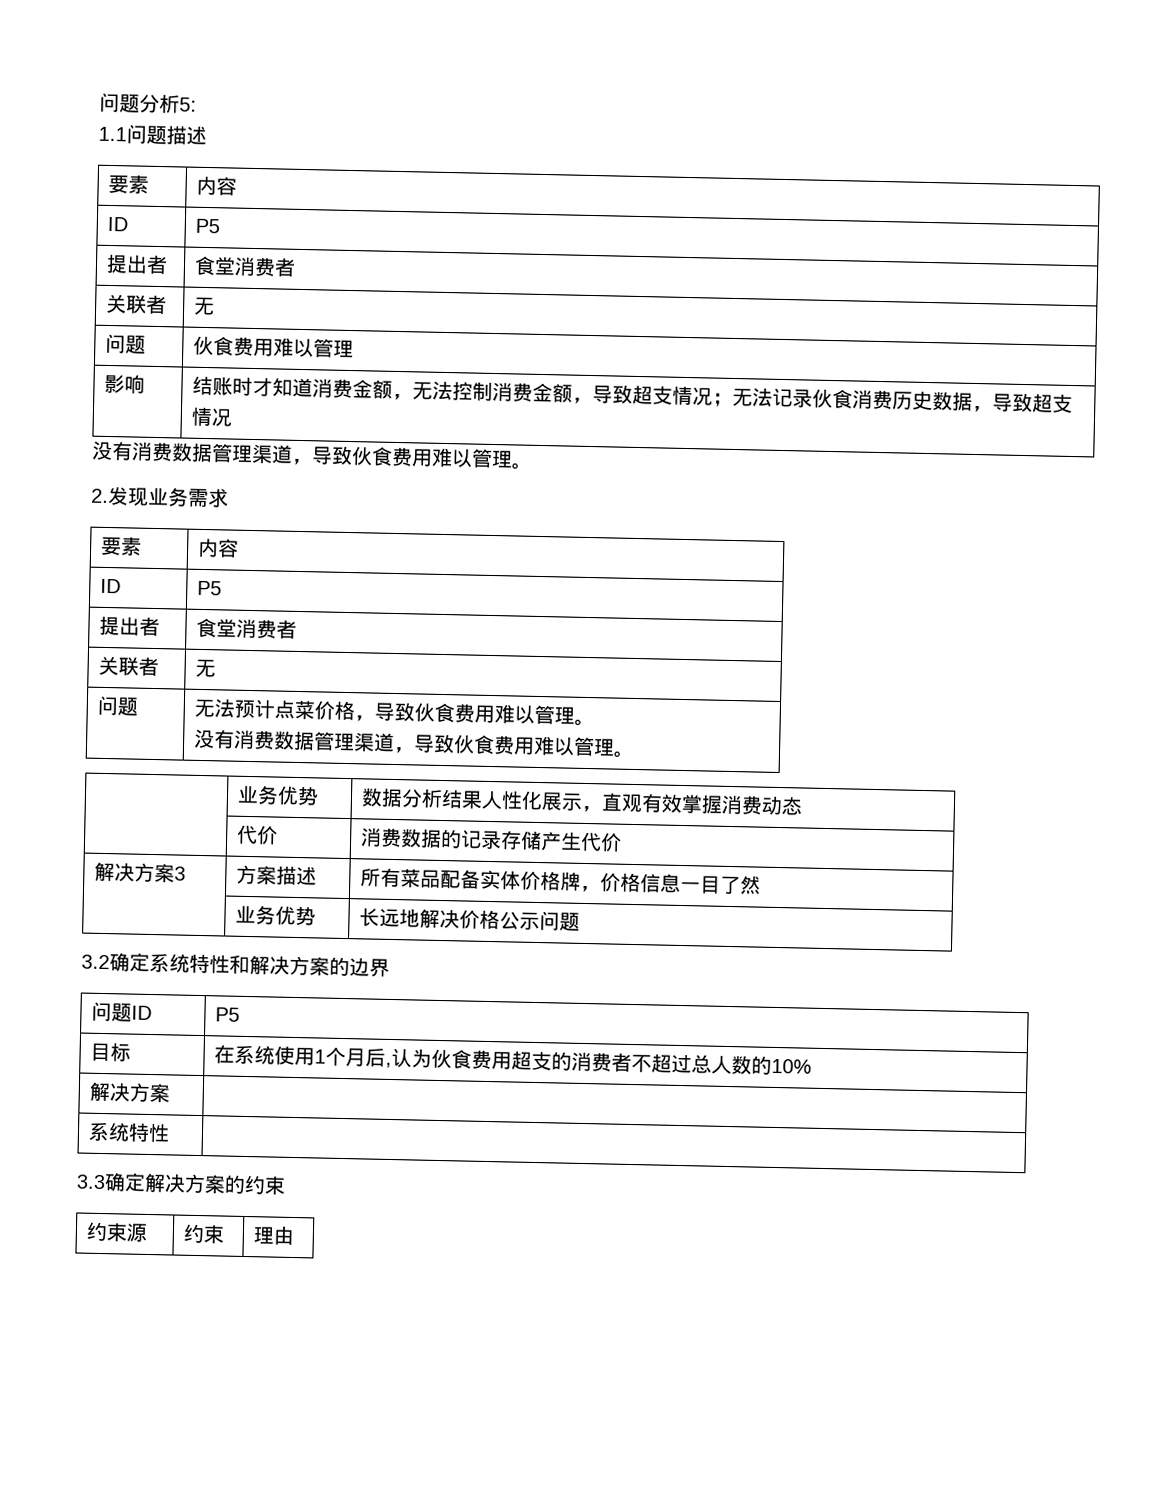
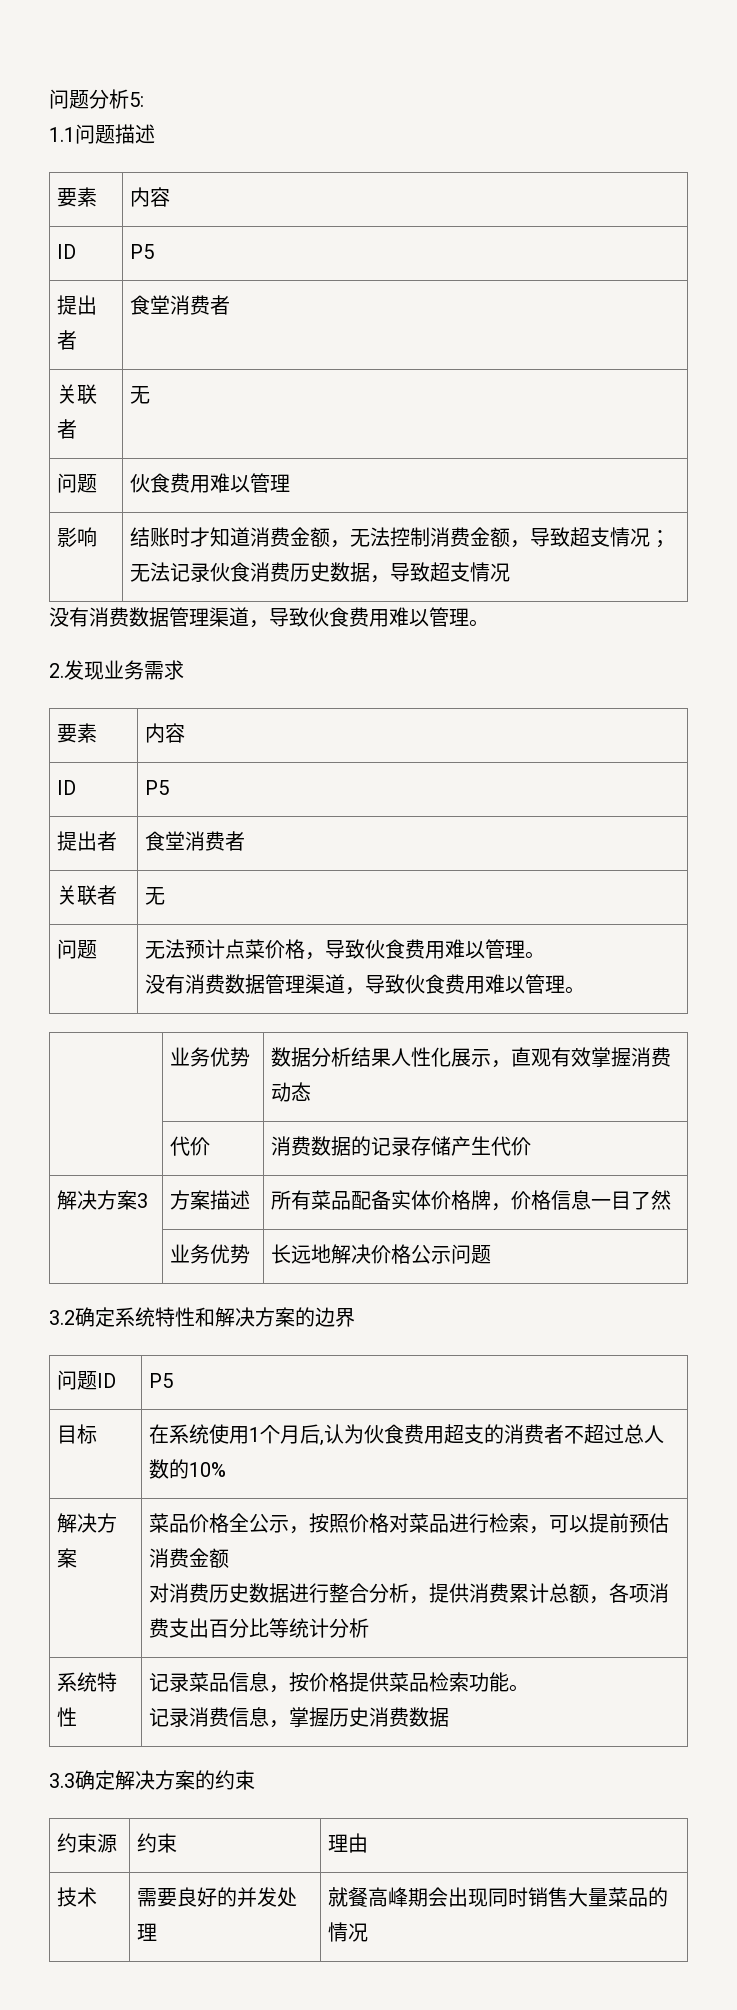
- 解决方案 |
- 系统特性 |
+ 解决方案 | 菜品价格全公示，按照价格对菜品进行检索，可以提前预估消费金额
+ 对消费历史数据进行整合分析，提供消费累计总额，各项消费支出百分比等统计分析
+ 系统特性 | 记录菜品信息，按价格提供菜品检索功能。
+ 记录消费信息，掌握历史消费数据
+ 技术 | 需要良好的并发处理 | 就餐高峰期会出现同时销售大量菜品的情况

